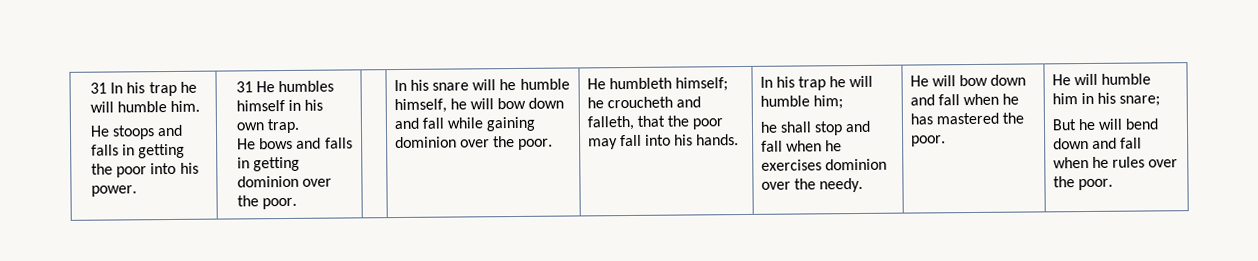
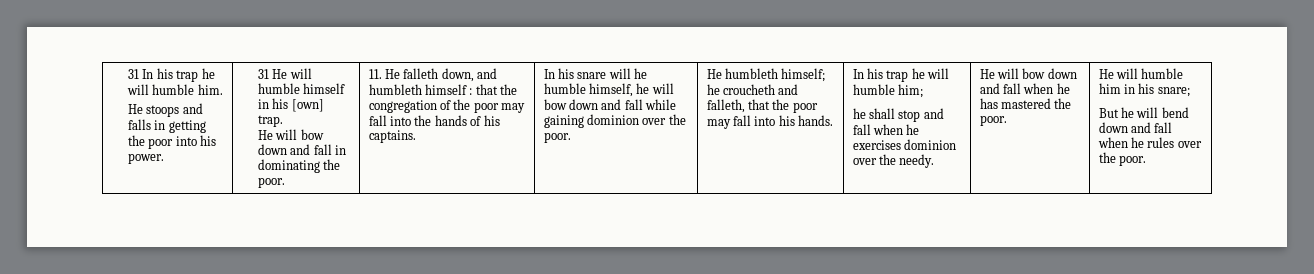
- 31 He humbles himself in his own trap.
+ 31 He will humble himself in his [own] trap.
- He bows and falls in getting dominion over the poor.
+ He will bow down and fall in dominating the poor. | 11. He falleth down, and humbleth himself : that the congregation of the poor may fall into the hands of his captains.

